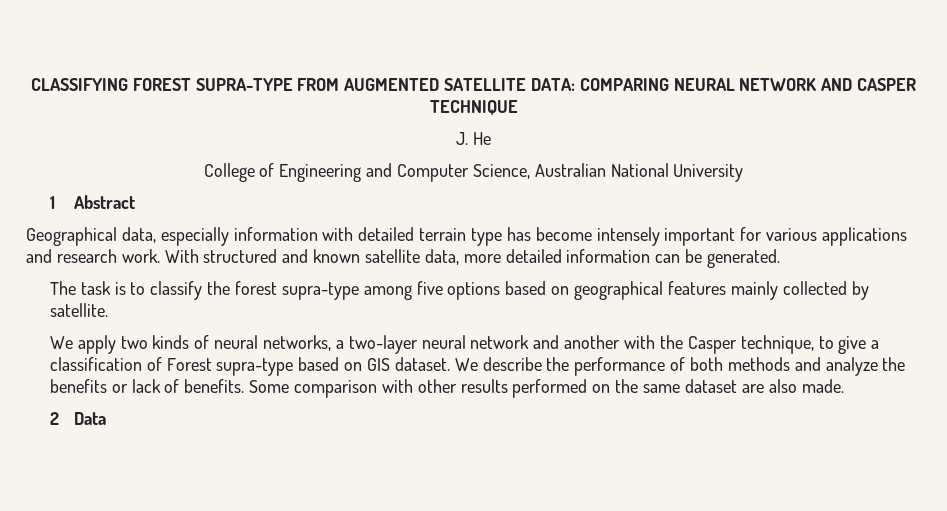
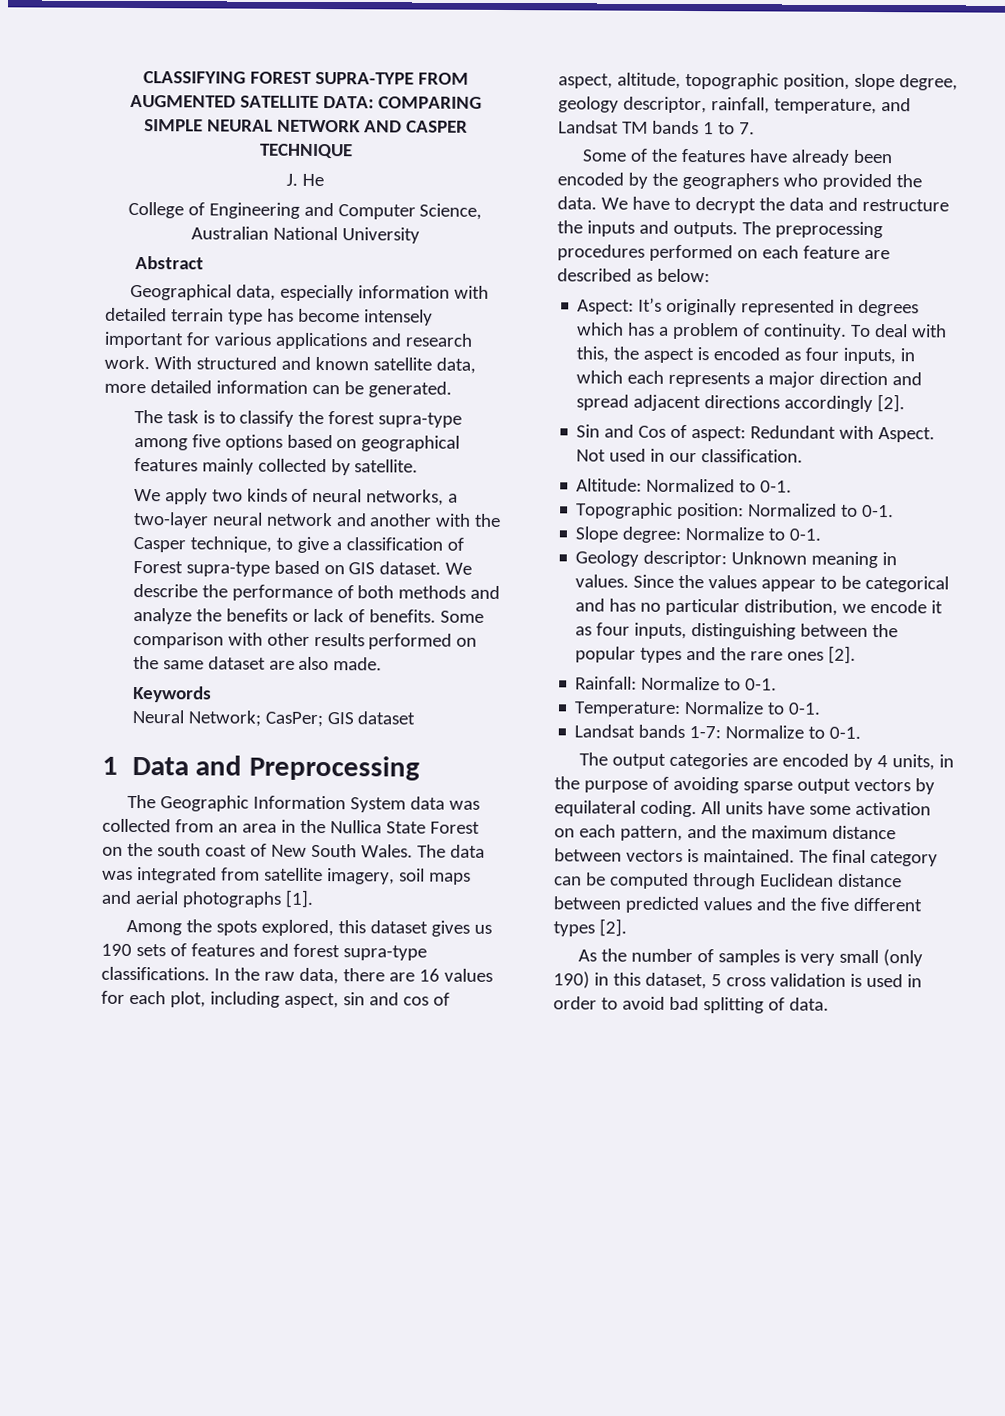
- CLASSIFYING FOREST SUPRA-TYPE FROM AUGMENTED SATELLITE DATA: COMPARING NEURAL NETWORK AND CASPER TECHNIQUE
+ CLASSIFYING FOREST SUPRA-TYPE FROM AUGMENTED SATELLITE DATA: COMPARING SIMPLE NEURAL NETWORK AND CASPER TECHNIQUE
- 1 Abstract
+ Abstract
- 2 Data
+ Keywords
+ Neural Network; CasPer; GIS dataset
+ 1 Data and Preprocessing
+ The Geographic Information System data was collected from an area in the Nullica State Forest on the south coast of New South Wales. The data was integrated from satellite imagery, soil maps and aerial photographs [1].
+ Among the spots explored, this dataset gives us 190 sets of features and forest supra-type classifications. In the raw data, there are 16 values for each plot, including aspect, sin and cos of aspect, altitude, topographic position, slope degree, geology descriptor, rainfall, temperature, and Landsat TM bands 1 to 7.
+ Some of the features have already been encoded by the geographers who provided the data. We have to decrypt the data and restructure the inputs and outputs. The preprocessing procedures performed on each feature are described as below:
+ Aspect: It’s originally represented in degrees which has a problem of continuity. To deal with this, the aspect is encoded as four inputs, in which each represents a major direction and spread adjacent directions accordingly [2].
+ Sin and Cos of aspect: Redundant with Aspect. Not used in our classification.
+ Altitude: Normalized to 0-1.
+ Topographic position: Normalized to 0-1.
+ Slope degree: Normalize to 0-1.
+ Geology descriptor: Unknown meaning in values. Since the values appear to be categorical and has no particular distribution, we encode it as four inputs, distinguishing between the popular types and the rare ones [2].
+ Rainfall: Normalize to 0-1.
+ Temperature: Normalize to 0-1.
+ Landsat bands 1-7: Normalize to 0-1.
+ The output categories are encoded by 4 units, in the purpose of avoiding sparse output vectors by equilateral coding. All units have some activation on each pattern, and the maximum distance between vectors is maintained. The final category can be computed through Euclidean distance between predicted values and the five different types [2].
+ As the number of samples is very small (only 190) in this dataset, 5 cross validation is used in order to avoid bad splitting of data.

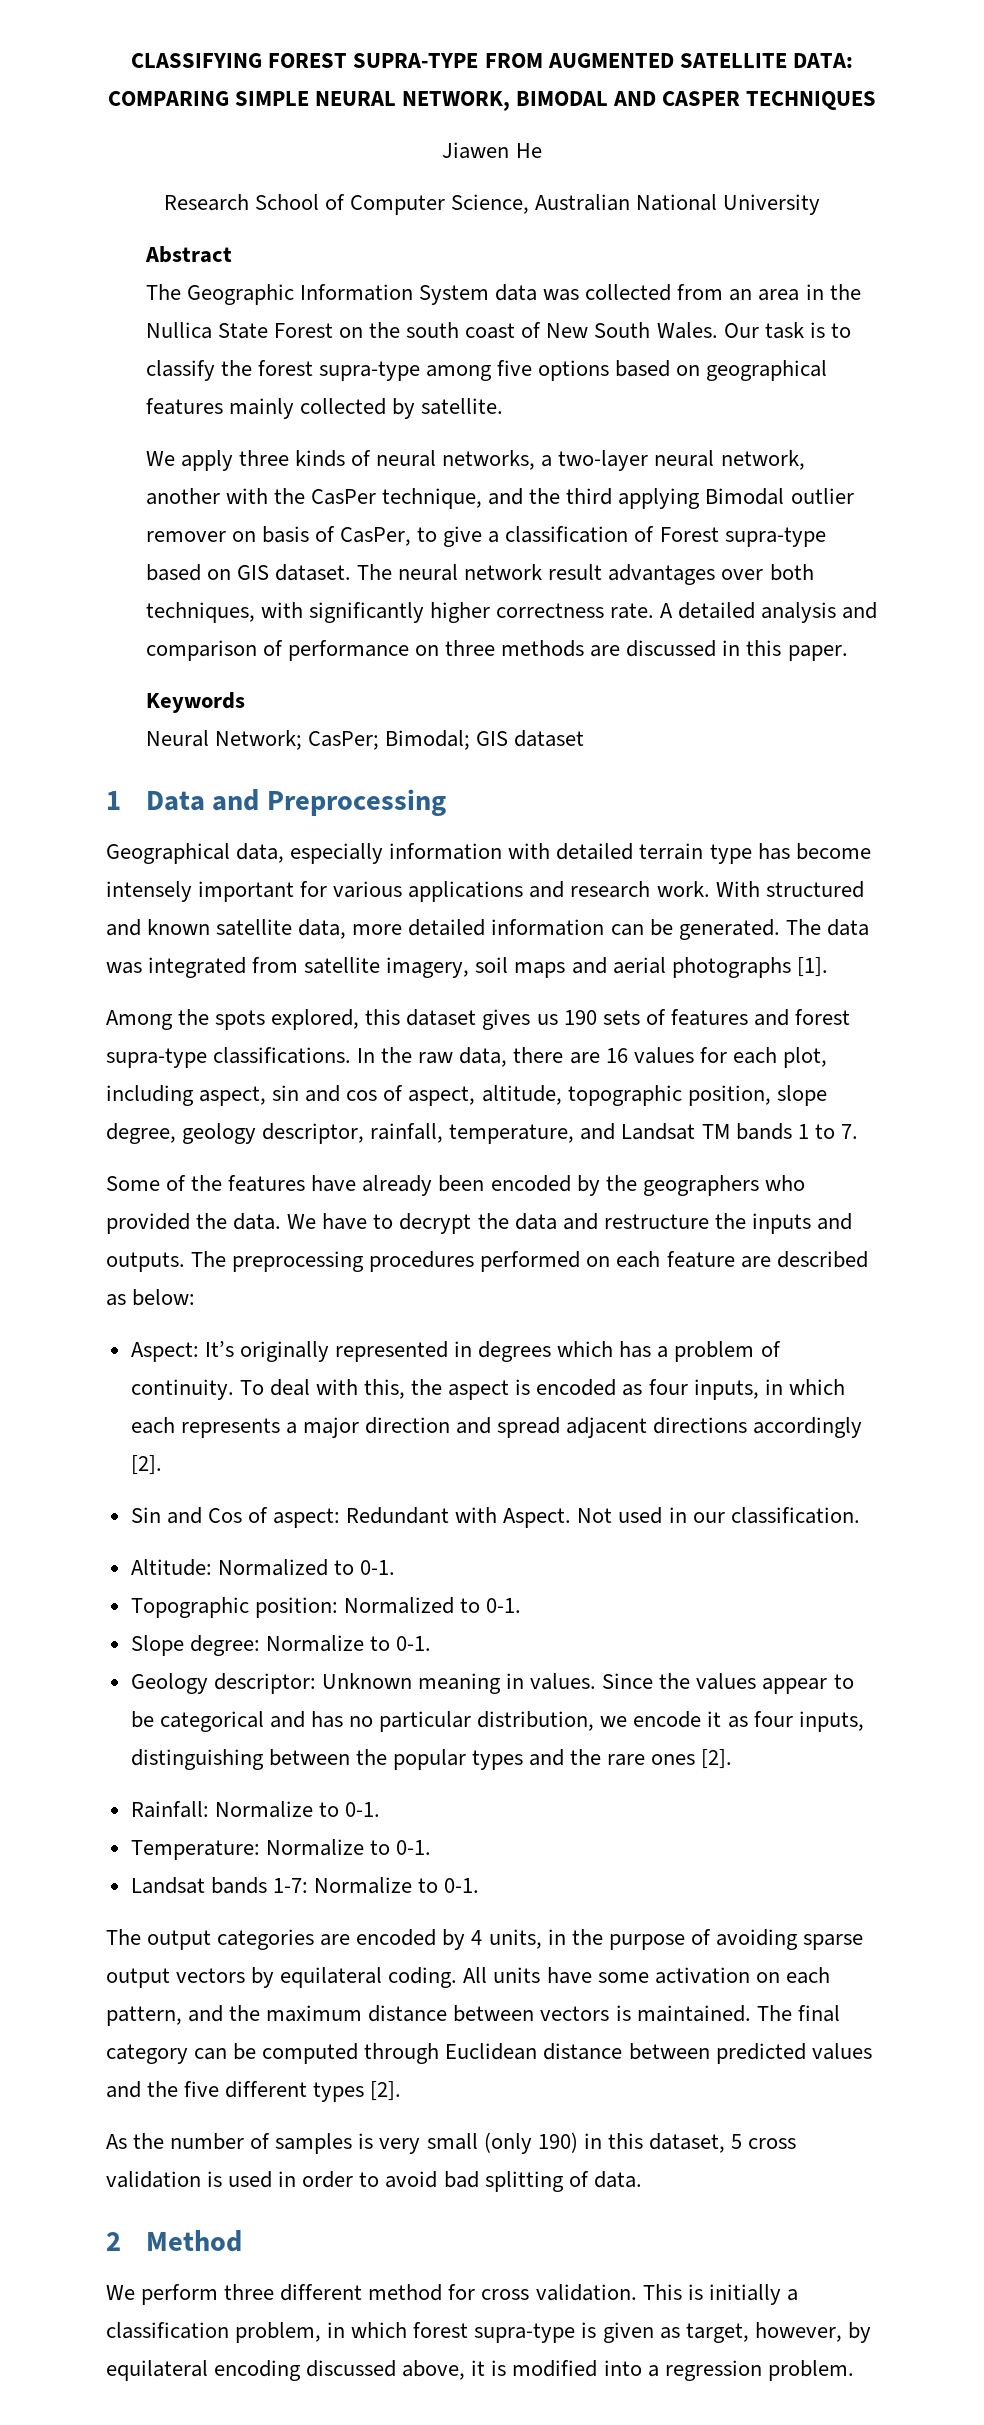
- CLASSIFYING FOREST SUPRA-TYPE FROM AUGMENTED SATELLITE DATA: COMPARING SIMPLE NEURAL NETWORK AND CASPER TECHNIQUE
- J. He
- College of Engineering and Computer Science, Australian National University
+ CLASSIFYING FOREST SUPRA-TYPE FROM AUGMENTED SATELLITE DATA: COMPARING SIMPLE NEURAL NETWORK, BIMODAL AND CASPER TECHNIQUES
+ Jiawen He
+ Research School of Computer Science, Australian National University
+ The Geographic Information System data was collected from an area in the Nullica State Forest on the south coast of New South Wales. Our task is to classify the forest supra-type among five options based on geographical features mainly collected by satellite.
+ We apply three kinds of neural networks, a two-layer neural network, another with the CasPer technique, and the third applying Bimodal outlier remover on basis of CasPer, to give a classification of Forest supra-type based on GIS dataset. The neural network result advantages over both techniques, with significantly higher correctness rate. A detailed analysis and comparison of performance on three methods are discussed in this paper.
+ Keywords
+ Neural Network; CasPer; Bimodal; GIS dataset
+ 1 Data and Preprocessing
- With structured and known satellite data, more detailed information can be generated.
- The task is to classify the forest supra-type among five options based on geographical features mainly collected by satellite.
- We apply two kinds of neural networks, a two-layer neural network and another with the Casper technique, to give a classification of Forest supra-type based on GIS dataset. We describe the performance of both methods and analyze the benefits or lack of benefits. Some comparison with other results performed on the same dataset are also made.
- Keywords
- Neural Network; CasPer; GIS dataset
- 1 Data and Preprocessing
- The Geographic Information System data was collected from an area in the Nullica State Forest on the south coast of New South Wales. The data was integrated from satellite imagery, soil maps and aerial photographs [1].
+ With structured and known satellite data, more detailed information can be generated. The data was integrated from satellite imagery, soil maps and aerial photographs [1].
+ 2 Method
+ We perform three different method for cross validation. This is initially a classification problem, in which forest supra-type is given as target, however, by equilateral encoding discussed above, it is modified into a regression problem.

